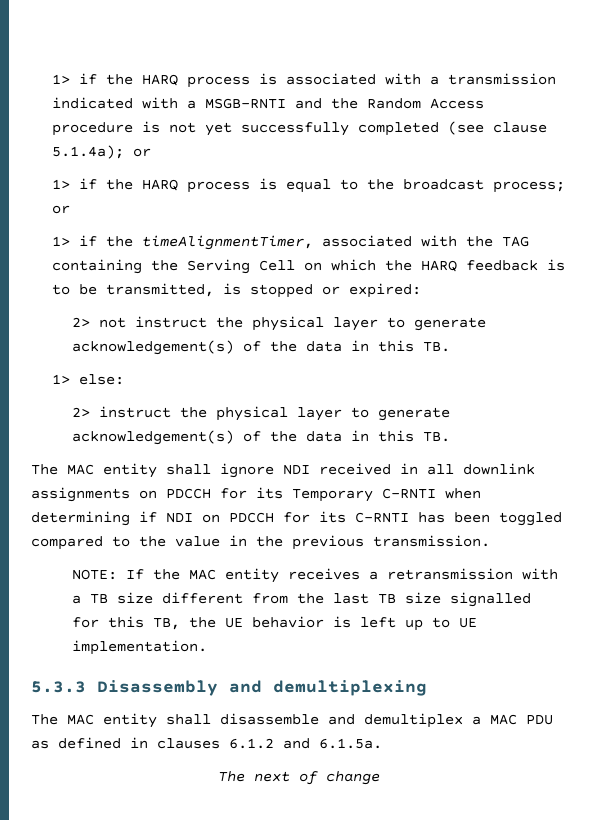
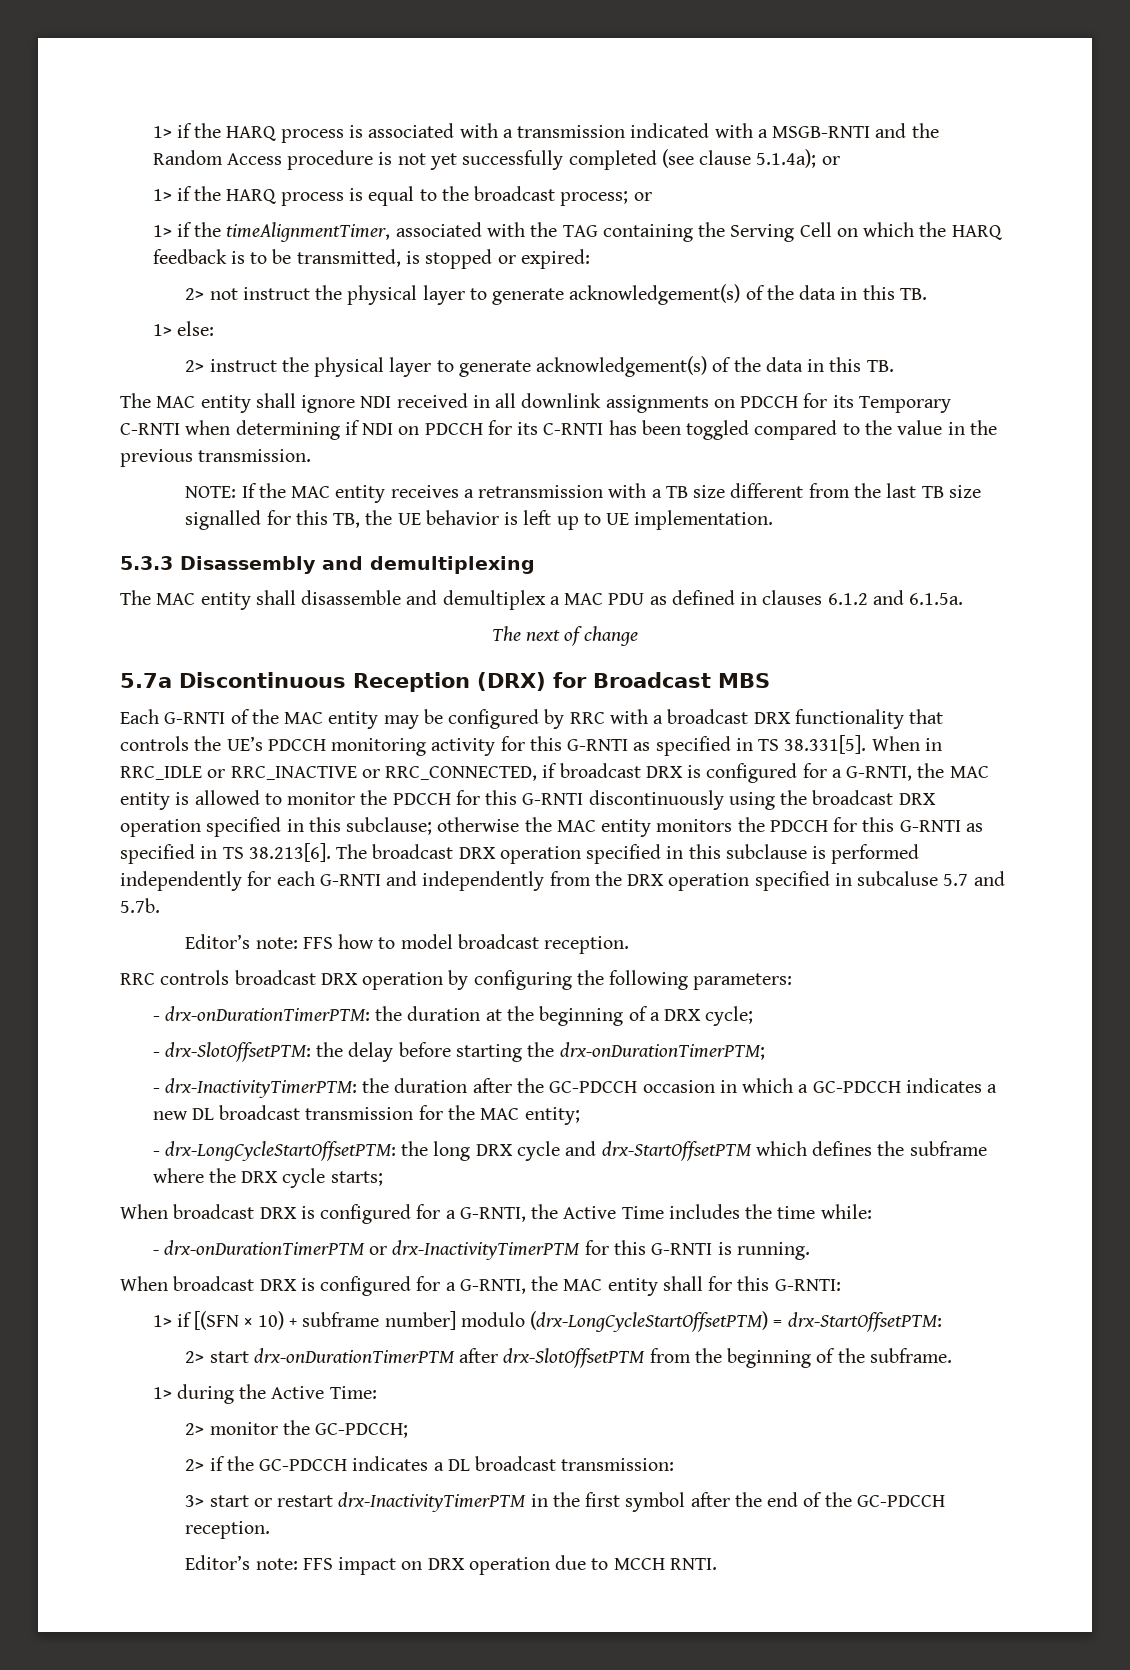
+ 5.7a Discontinuous Reception (DRX) for Broadcast MBS
+ Each G-RNTI of the MAC entity may be configured by RRC with a broadcast DRX functionality that controls the UE’s PDCCH monitoring activity for this G-RNTI as specified in TS 38.331[5]. When in RRC_IDLE or RRC_INACTIVE or RRC_CONNECTED, if broadcast DRX is configured for a G-RNTI, the MAC entity is allowed to monitor the PDCCH for this G-RNTI discontinuously using the broadcast DRX operation specified in this subclause; otherwise the MAC entity monitors the PDCCH for this G-RNTI as specified in TS 38.213[6]. The broadcast DRX operation specified in this subclause is performed independently for each G-RNTI and independently from the DRX operation specified in subcaluse 5.7 and 5.7b.
+ Editor’s note: FFS how to model broadcast reception.
+ RRC controls broadcast DRX operation by configuring the following parameters:
+ - drx-onDurationTimerPTM: the duration at the beginning of a DRX cycle;
+ - drx-SlotOffsetPTM: the delay before starting the drx-onDurationTimerPTM;
+ - drx-InactivityTimerPTM: the duration after the GC-PDCCH occasion in which a GC-PDCCH indicates a new DL broadcast transmission for the MAC entity;
+ - drx-LongCycleStartOffsetPTM: the long DRX cycle and drx-StartOffsetPTM which defines the subframe where the DRX cycle starts;
+ When broadcast DRX is configured for a G-RNTI, the Active Time includes the time while:
+ - drx-onDurationTimerPTM or drx-InactivityTimerPTM for this G-RNTI is running.
+ When broadcast DRX is configured for a G-RNTI, the MAC entity shall for this G-RNTI:
+ 1> if [(SFN × 10) + subframe number] modulo (drx-LongCycleStartOffsetPTM) = drx-StartOffsetPTM:
+ 2> start drx-onDurationTimerPTM after drx-SlotOffsetPTM from the beginning of the subframe.
+ 1> during the Active Time:
+ 2> monitor the GC-PDCCH;
+ 2> if the GC-PDCCH indicates a DL broadcast transmission:
+ 3> start or restart drx-InactivityTimerPTM in the first symbol after the end of the GC-PDCCH reception.
+ Editor’s note: FFS impact on DRX operation due to MCCH RNTI.

